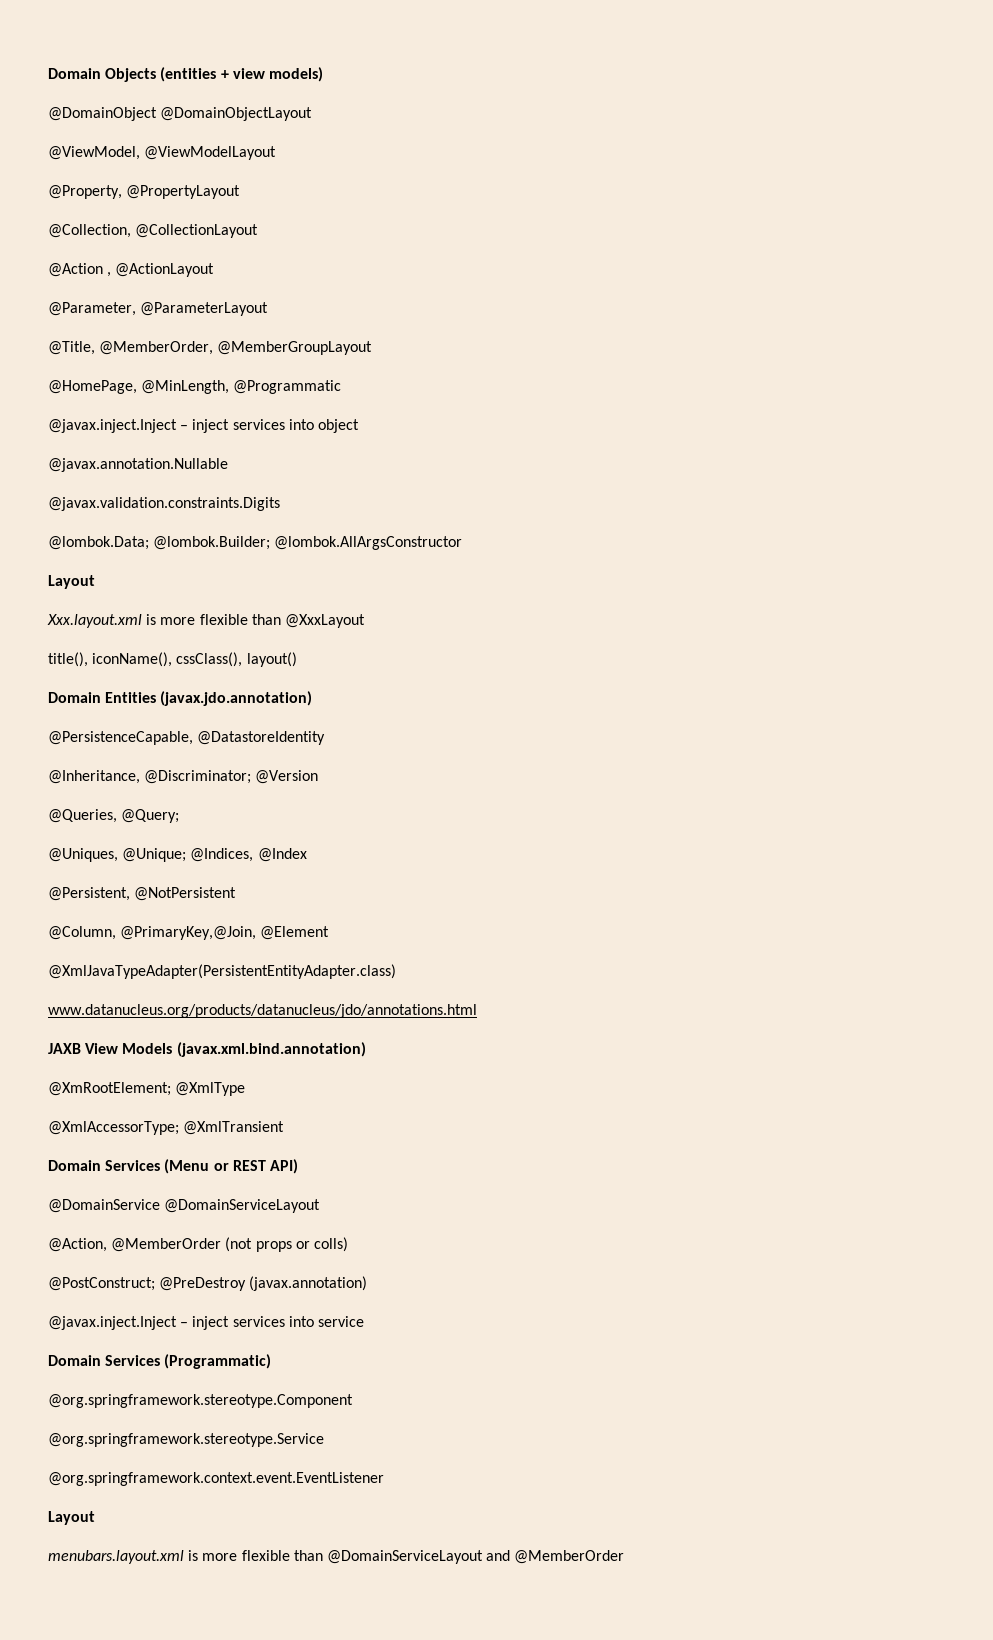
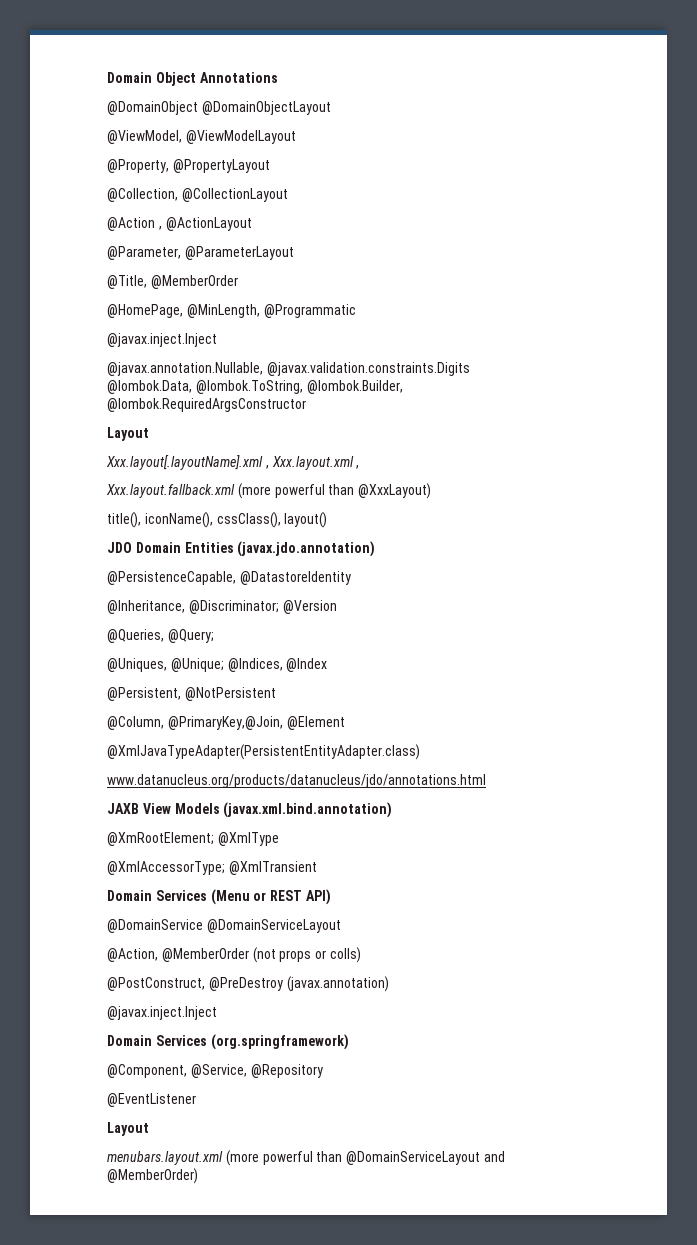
- Domain Objects (entities + view models)
+ Domain Object Annotations
- @Title, @MemberOrder, @MemberGroupLayout
+ @Title, @MemberOrder
  @HomePage, @MinLength, @Programmatic
- @javax.inject.Inject – inject services into object
- @javax.annotation.Nullable
- @javax.validation.constraints.Digits
- @lombok.Data; @lombok.Builder; @lombok.AllArgsConstructor
+ @javax.inject.Inject
+ @javax.annotation.Nullable, @javax.validation.constraints.Digits
+ @lombok.Data, @lombok.ToString, @lombok.Builder, @lombok.RequiredArgsConstructor
  Layout
- Xxx.layout.xml is more flexible than @XxxLayout
+ Xxx.layout[.layoutName].xml , Xxx.layout.xml ,
+ Xxx.layout.fallback.xml (more powerful than @XxxLayout)
- Domain Entities (javax.jdo.annotation)
+ JDO Domain Entities (javax.jdo.annotation)
- @PostConstruct; @PreDestroy (javax.annotation)
- @javax.inject.Inject – inject services into service
- Domain Services (Programmatic)
- @org.springframework.stereotype.Component
- @org.springframework.stereotype.Service
- @org.springframework.context.event.EventListener
+ @PostConstruct, @PreDestroy (javax.annotation)
+ @javax.inject.Inject
+ Domain Services (org.springframework)
+ @Component, @Service, @Repository
+ @EventListener
- menubars.layout.xml is more flexible than @DomainServiceLayout and @MemberOrder
+ menubars.layout.xml (more powerful than @DomainServiceLayout and @MemberOrder)

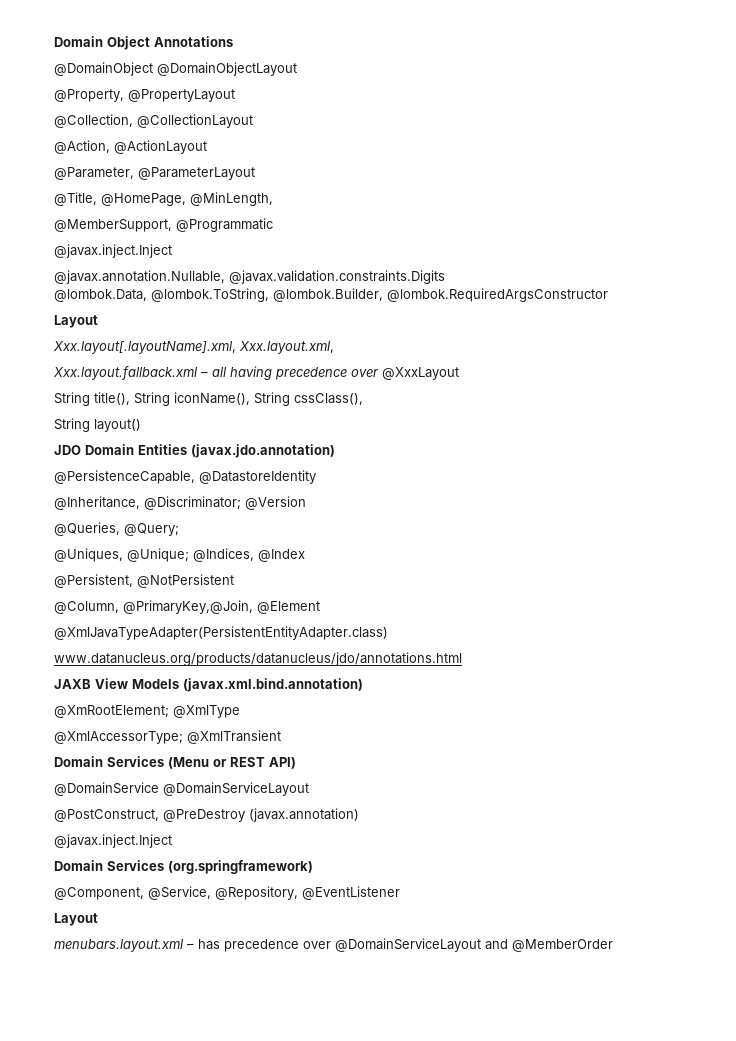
- @ViewModel, @ViewModelLayout
- @Action , @ActionLayout
+ @Action, @ActionLayout
- @Title, @MemberOrder
- @HomePage, @MinLength, @Programmatic
+ @Title, @HomePage, @MinLength,
+ @MemberSupport, @Programmatic
- Xxx.layout[.layoutName].xml , Xxx.layout.xml ,
- Xxx.layout.fallback.xml (more powerful than @XxxLayout)
- title(), iconName(), cssClass(), layout()
+ Xxx.layout[.layoutName].xml, Xxx.layout.xml,
+ Xxx.layout.fallback.xml – all having precedence over @XxxLayout
+ String title(), String iconName(), String cssClass(),
+ String layout()
- @Action, @MemberOrder (not props or colls)
- @Component, @Service, @Repository
- @EventListener
+ @Component, @Service, @Repository, @EventListener
- menubars.layout.xml (more powerful than @DomainServiceLayout and @MemberOrder)
+ menubars.layout.xml – has precedence over @DomainServiceLayout and @MemberOrder

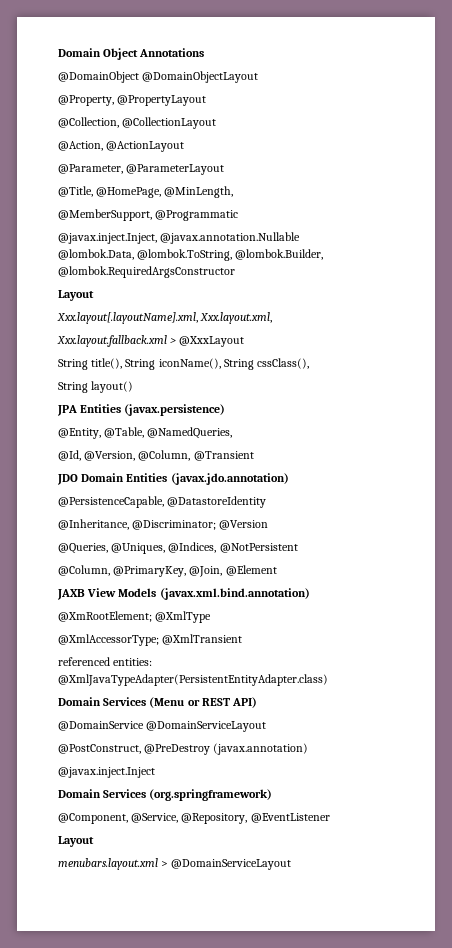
  @MemberSupport, @Programmatic
- @javax.inject.Inject
- @javax.annotation.Nullable, @javax.validation.constraints.Digits
+ @javax.inject.Inject, @javax.annotation.Nullable
- Xxx.layout.fallback.xml – all having precedence over @XxxLayout
+ Xxx.layout.fallback.xml > @XxxLayout
+ JPA Entities (javax.persistence)
+ @Entity, @Table, @NamedQueries,
+ @Id, @Version, @Column, @Transient
- @Queries, @Query;
- @Uniques, @Unique; @Indices, @Index
- @Persistent, @NotPersistent
+ @Queries, @Uniques, @Indices, @NotPersistent
- @Column, @PrimaryKey,@Join, @Element
+ @Column, @PrimaryKey, @Join, @Element
- @XmlJavaTypeAdapter(PersistentEntityAdapter.class)
- www.datanucleus.org/products/datanucleus/jdo/annotations.html
+ referenced entities: @XmlJavaTypeAdapter(PersistentEntityAdapter.class)
- menubars.layout.xml – has precedence over @DomainServiceLayout and @MemberOrder
+ menubars.layout.xml > @DomainServiceLayout

